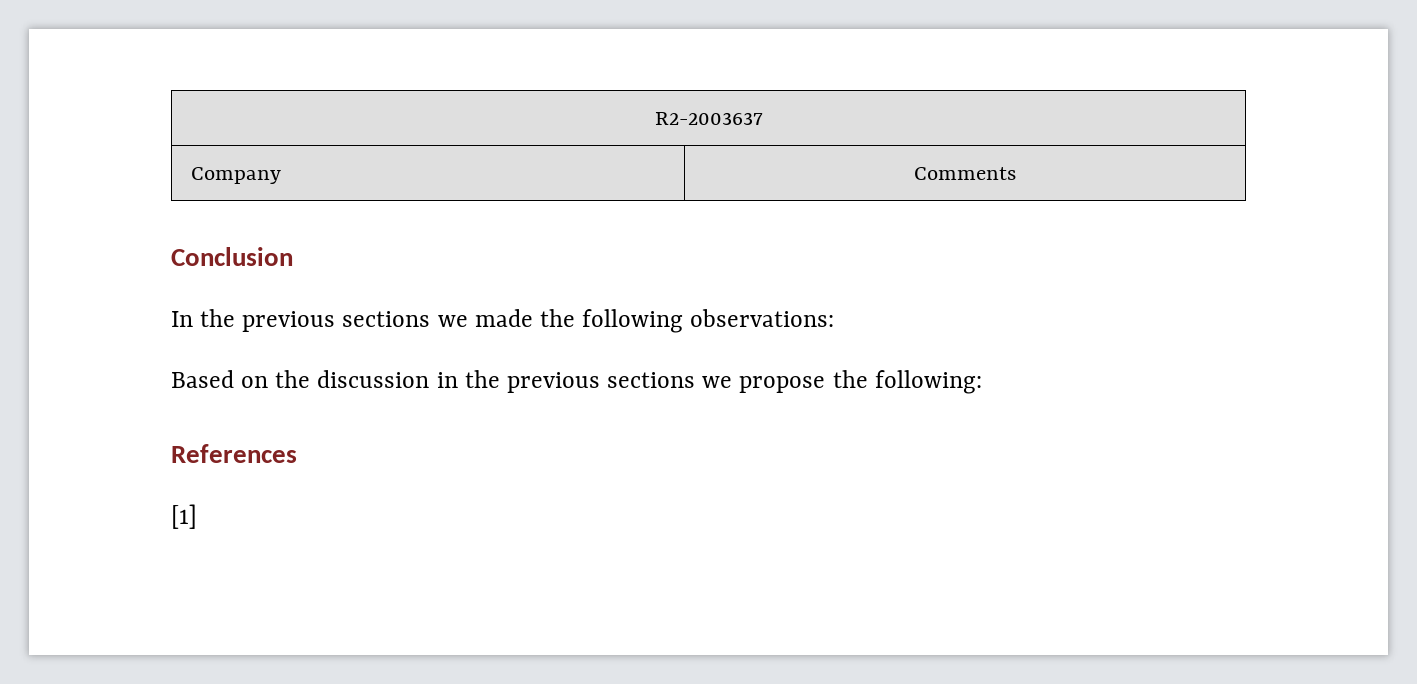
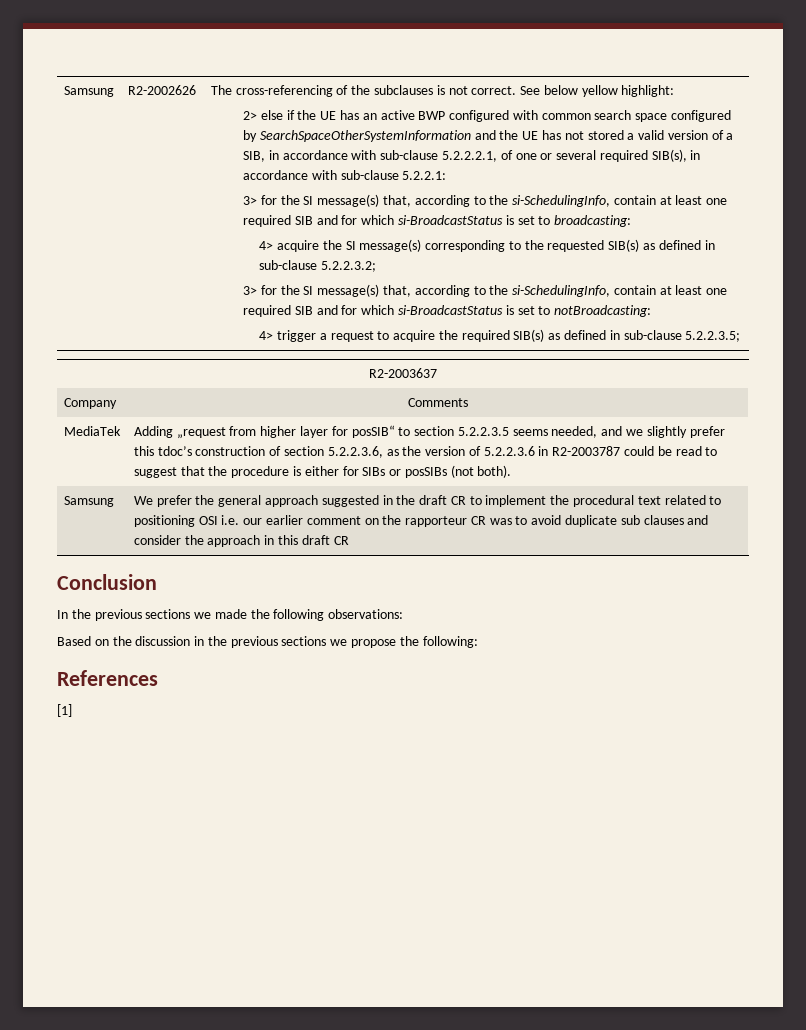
+ Samsung | R2-2002626 | The cross-referencing of the subclauses is not correct. See below yellow highlight:
+ 2> else if the UE has an active BWP configured with common search space configured by SearchSpaceOtherSystemInformation and the UE has not stored a valid version of a SIB, in accordance with sub-clause 5.2.2.2.1, of one or several required SIB(s), in accordance with sub-clause 5.2.2.1:
+ 3> for the SI message(s) that, according to the si-SchedulingInfo, contain at least one required SIB and for which si-BroadcastStatus is set to broadcasting:
+ 4> acquire the SI message(s) corresponding to the requested SIB(s) as defined in sub-clause 5.2.2.3.2;
+ 3> for the SI message(s) that, according to the si-SchedulingInfo, contain at least one required SIB and for which si-BroadcastStatus is set to notBroadcasting:
+ 4> trigger a request to acquire the required SIB(s) as defined in sub-clause 5.2.2.3.5;
  R2-2003637
  Company | Comments
+ MediaTek | Adding „request from higher layer for posSIB“ to section 5.2.2.3.5 seems needed, and we slightly prefer this tdoc’s construction of section 5.2.2.3.6, as the version of 5.2.2.3.6 in R2-2003787 could be read to suggest that the procedure is either for SIBs or posSIBs (not both).
+ Samsung | We prefer the general approach suggested in the draft CR to implement the procedural text related to positioning OSI i.e. our earlier comment on the rapporteur CR was to avoid duplicate sub clauses and consider the approach in this draft CR

